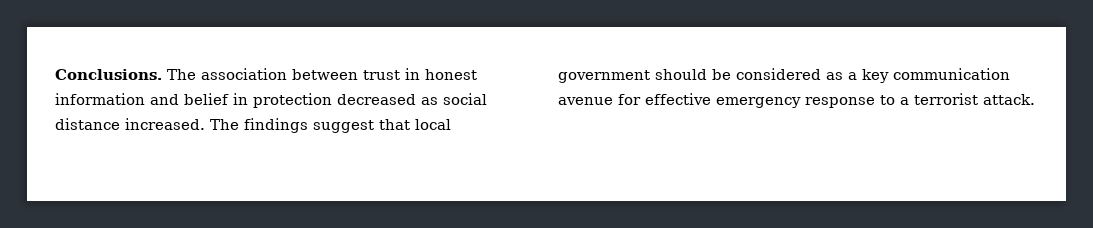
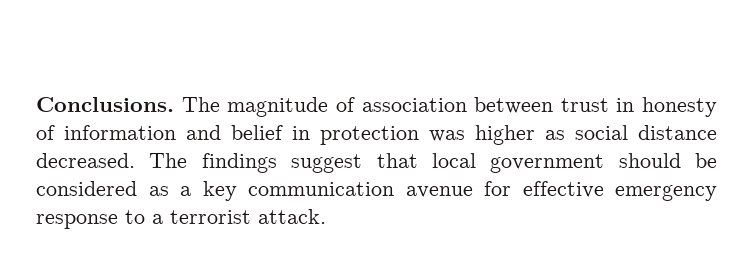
- The association between trust in honest information and belief in protection decreased as social distance increased.
+ The magnitude of association between trust in honesty of information and belief in protection was higher as social distance decreased.

